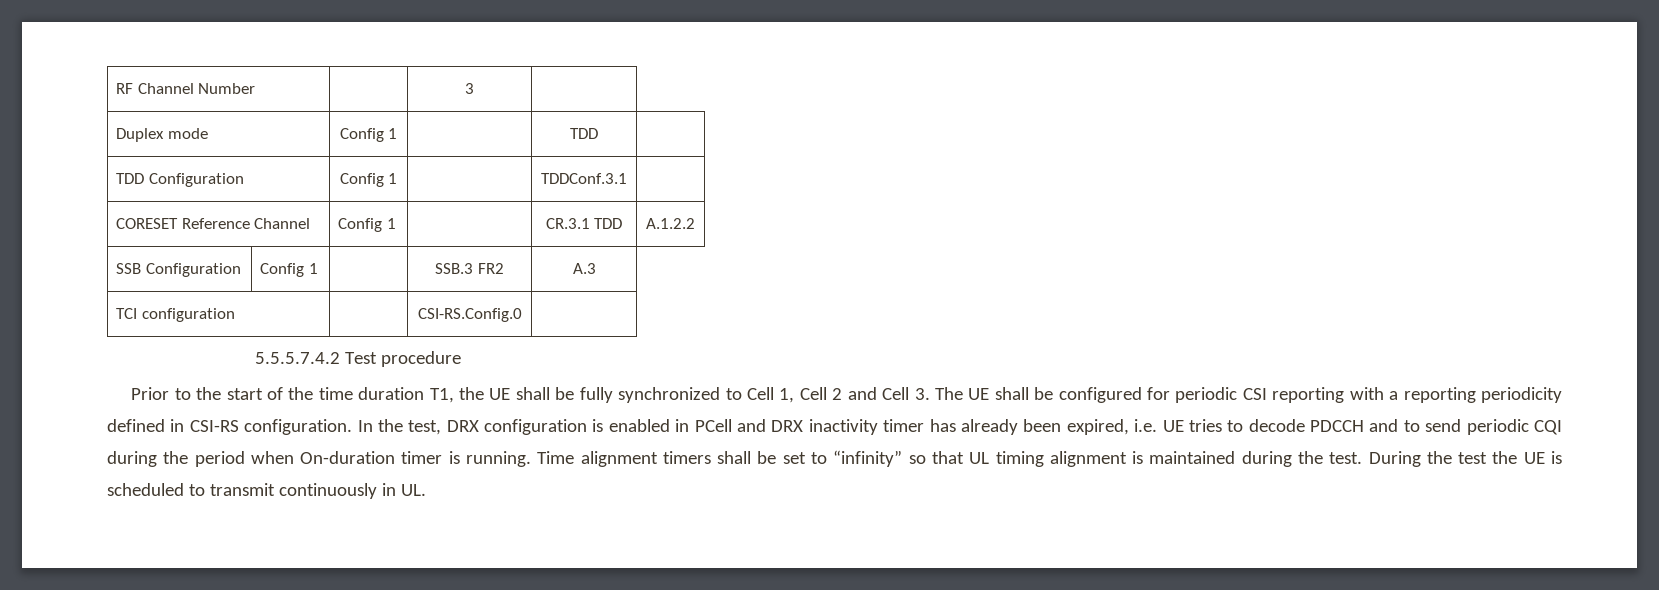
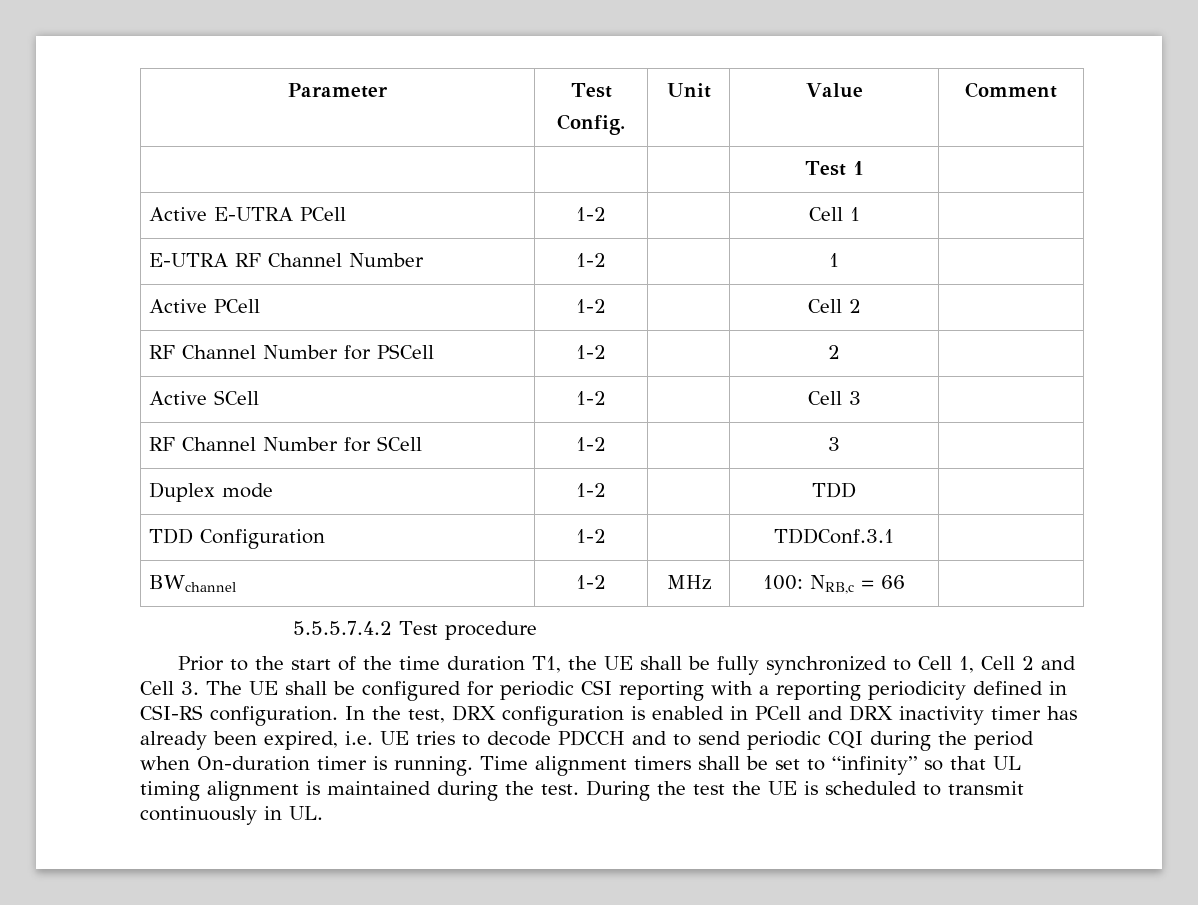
- RF Channel Number | | 3 |
+ Parameter | Test
+ Config. | Unit | Value | Comment
+ | | | Test 1 |
+ Active E-UTRA PCell | 1-2 | | Cell 1 |
+ E-UTRA RF Channel Number | 1-2 | | 1 |
+ Active PCell | 1-2 | | Cell 2 |
+ RF Channel Number for PSCell | 1-2 | | 2 |
+ Active SCell | 1-2 | | Cell 3 |
+ RF Channel Number for SCell | 1-2 | | 3 |
- Duplex mode | Config 1 | | TDD |
+ Duplex mode | 1-2 | | TDD |
- TDD Configuration | Config 1 | | TDDConf.3.1 |
+ TDD Configuration | 1-2 | | TDDConf.3.1 |
- CORESET Reference Channel | Config 1 | | CR.3.1 TDD | A.1.2.2
- SSB Configuration | Config 1 | | SSB.3 FR2 | A.3
- TCI configuration | | CSI-RS.Config.0 |
+ BWchannel | 1-2 | MHz | 100: NRB,c = 66 |

